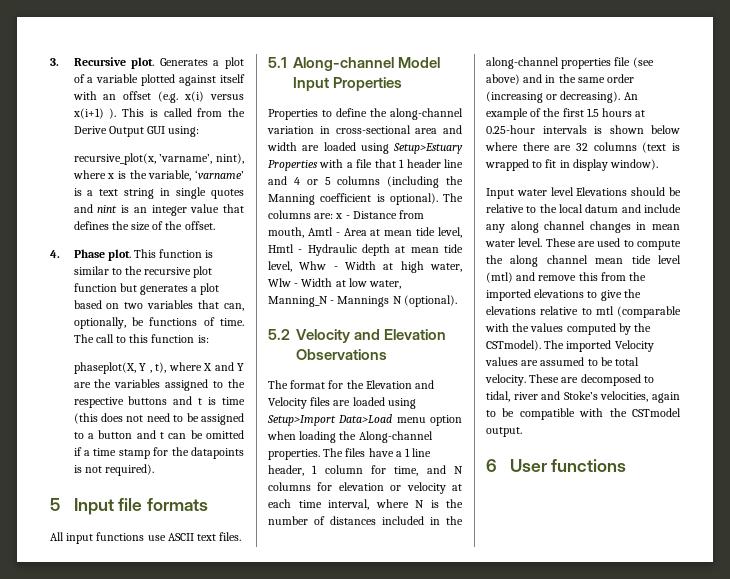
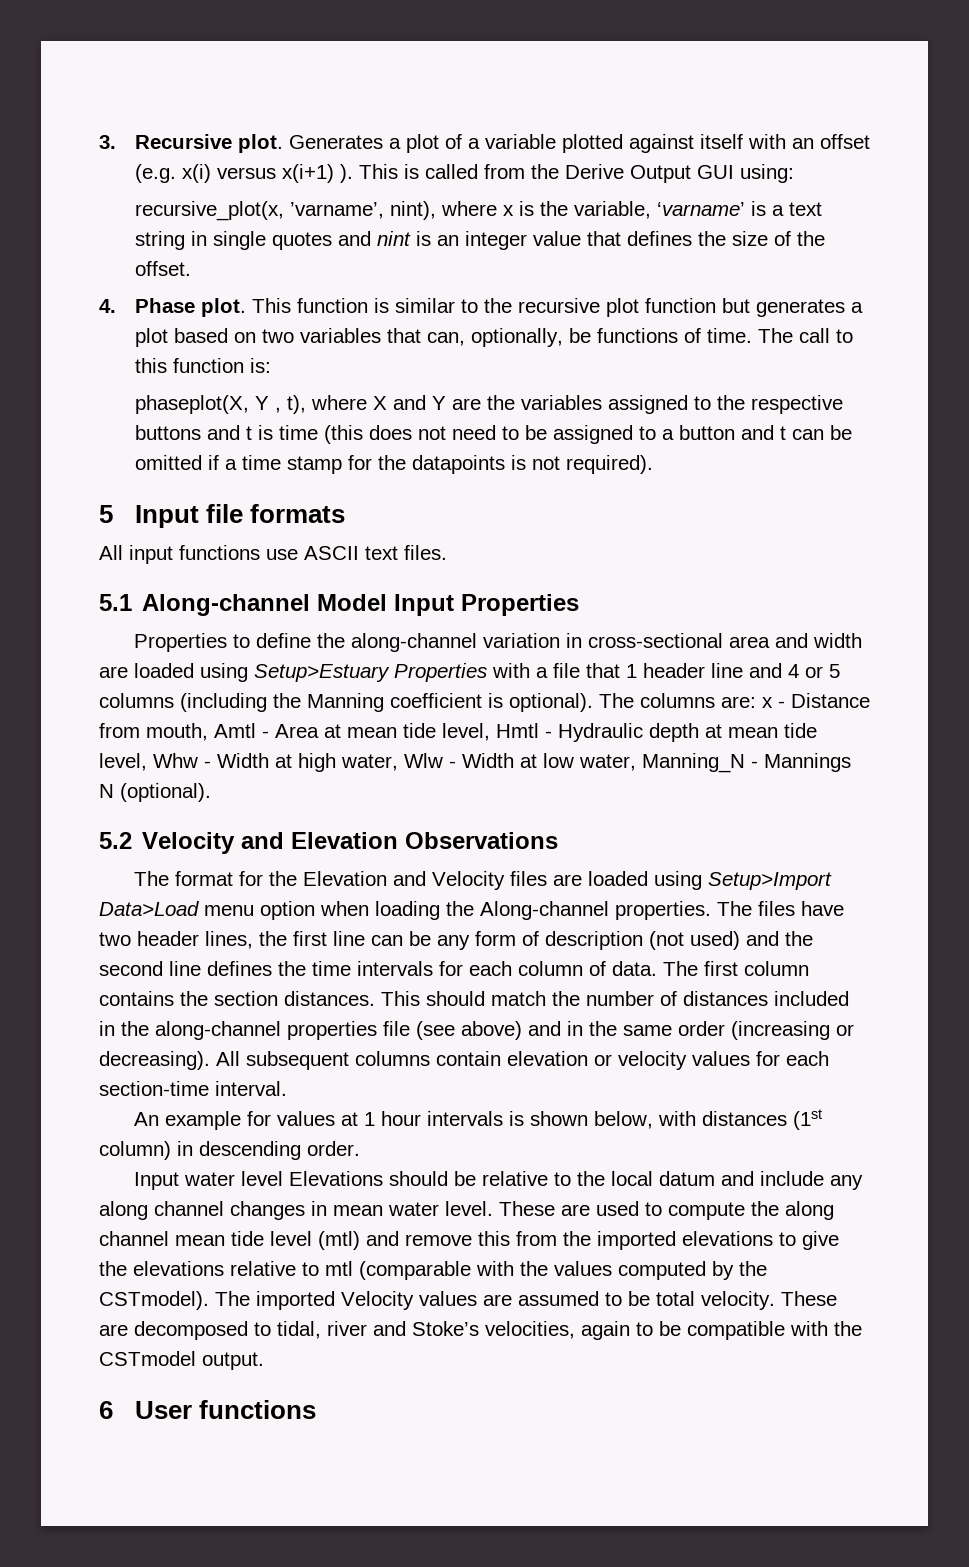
- The files have a 1 line header, 1 column for time, and N columns for elevation or velocity at each time interval, where N is the number of distances included in the along-channel properties file (see above) and in the same order (increasing or decreasing).
+ The files have two header lines, the first line can be any form of description (not used) and the second line defines the time intervals for each column of data. The first column contains the section distances. This should match the number of distances included in the along-channel properties file (see above) and in the same order (increasing or decreasing).
- An example of the first 1.5 hours at 0.25-hour intervals is shown below where there are 32 columns (text is wrapped to fit in display window).
+ All subsequent columns contain elevation or velocity values for each section-time interval.
+ An example for values at 1 hour intervals is shown below, with distances (1st column) in descending order.

